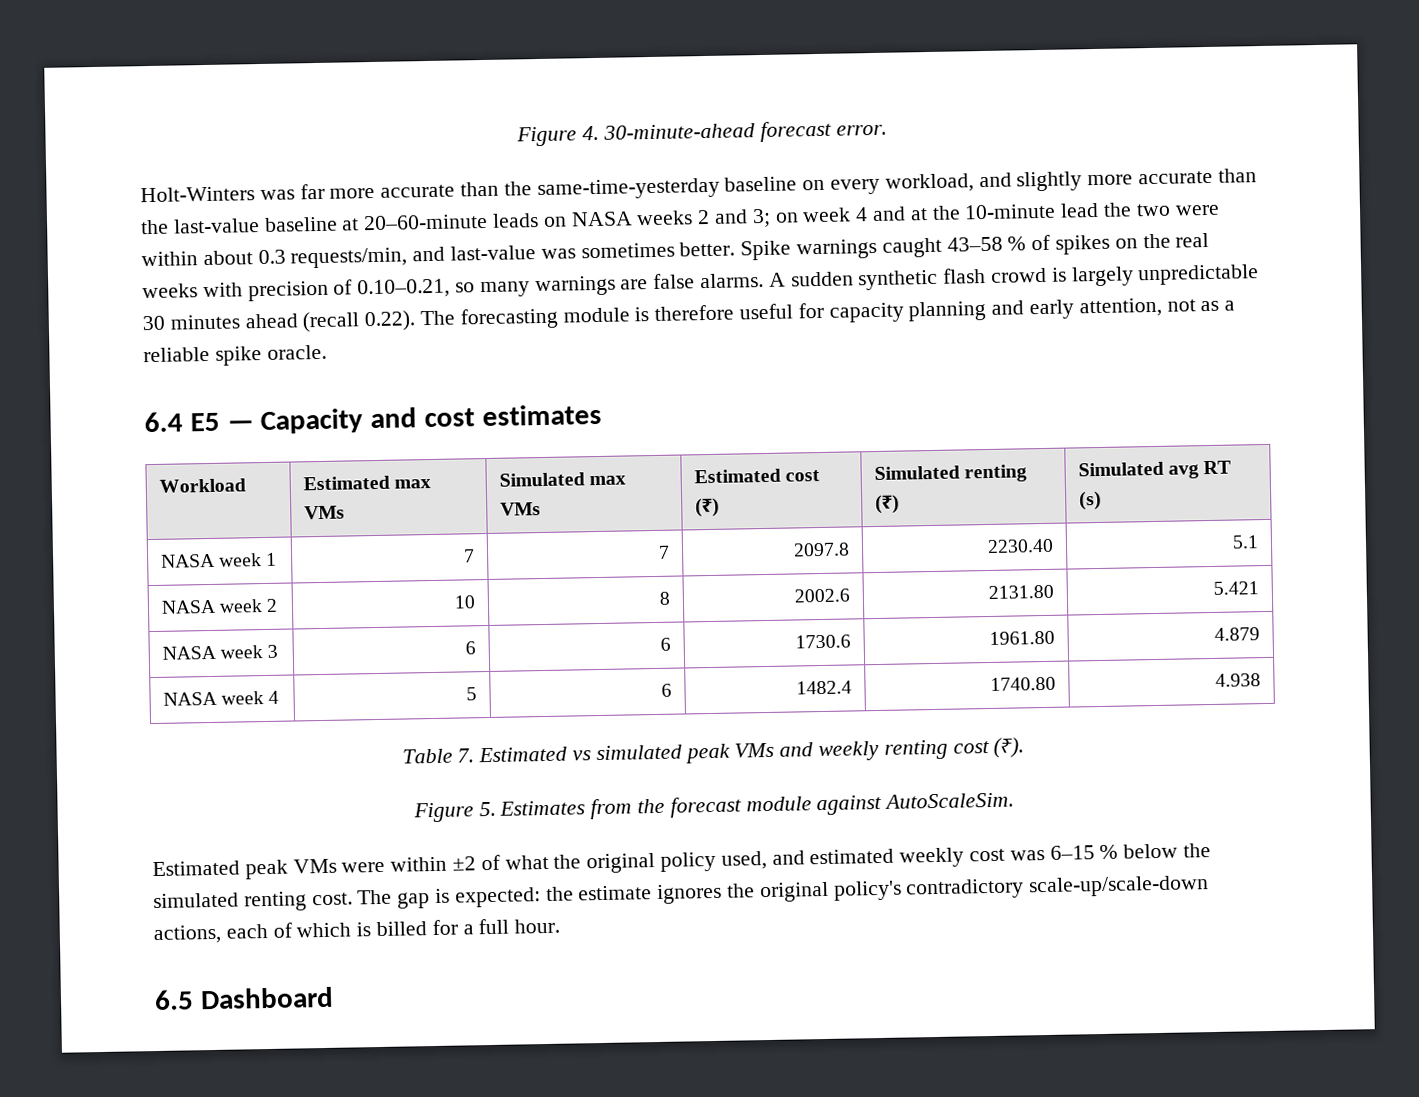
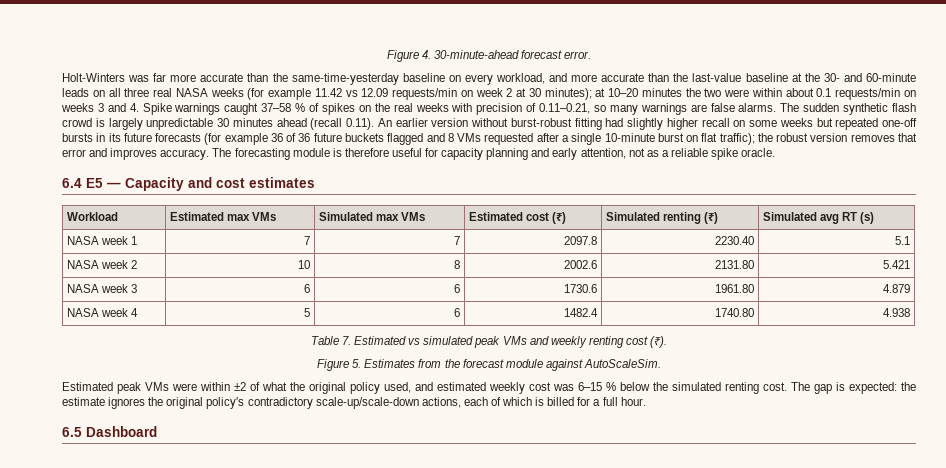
- Holt-Winters was far more accurate than the same-time-yesterday baseline on every workload, and slightly more accurate than the last-value baseline at 20–60-minute leads on NASA weeks 2 and 3; on week 4 and at the 10-minute lead the two were within about 0.3 requests/min, and last-value was sometimes better. Spike warnings caught 43–58 % of spikes on the real weeks with precision of 0.10–0.21, so many warnings are false alarms.
+ Holt-Winters was far more accurate than the same-time-yesterday baseline on every workload, and more accurate than the last-value baseline at the 30- and 60-minute leads on all three real NASA weeks (for example 11.42 vs 12.09 requests/min on week 2 at 30 minutes); at 10–20 minutes the two were within about 0.1 requests/min on weeks 3 and 4. Spike warnings caught 37–58 % of spikes on the real weeks with precision of 0.11–0.21, so many warnings are false alarms.
- A sudden synthetic flash crowd is largely unpredictable 30 minutes ahead (recall 0.22). The forecasting module is therefore useful for capacity planning and early attention, not as a reliable spike oracle.
+ The sudden synthetic flash crowd is largely unpredictable 30 minutes ahead (recall 0.11). An earlier version without burst-robust fitting had slightly higher recall on some weeks but repeated one-off bursts in its future forecasts (for example 36 of 36 future buckets flagged and 8 VMs requested after a single 10-minute burst on flat traffic); the robust version removes that error and improves accuracy. The forecasting module is therefore useful for capacity planning and early attention, not as a reliable spike oracle.

